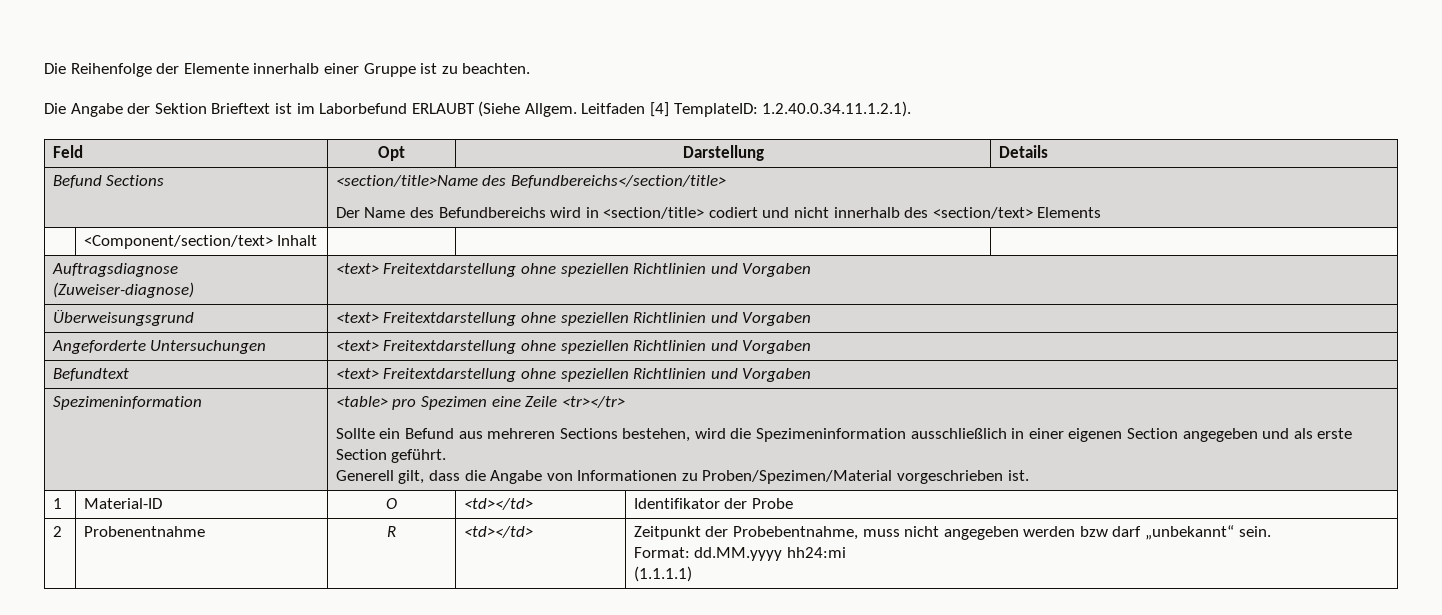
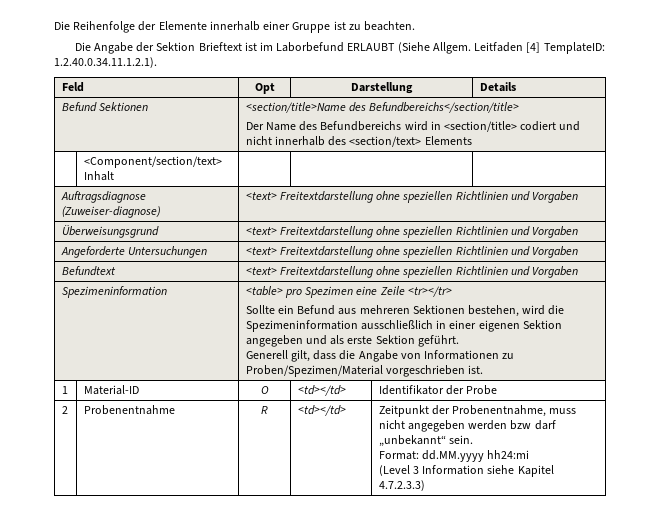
- Befund Sections | <section/title>Name des Befundbereichs</section/title>
+ Befund Sektionen | <section/title>Name des Befundbereichs</section/title>
  Spezimeninformation | <table> pro Spezimen eine Zeile <tr></tr>
- Sollte ein Befund aus mehreren Sections bestehen, wird die Spezimeninformation ausschließlich in einer eigenen Section angegeben und als erste Section geführt.
+ Sollte ein Befund aus mehreren Sektionen bestehen, wird die Spezimeninformation ausschließlich in einer eigenen Sektion angegeben und als erste Sektion geführt.
- 2 | Probenentnahme | R | <td></td> | Zeitpunkt der Probebentnahme, muss nicht angegeben werden bzw darf „unbekannt“ sein.
+ 2 | Probenentnahme | R | <td></td> | Zeitpunkt der Probenentnahme, muss nicht angegeben werden bzw darf „unbekannt“ sein.
  Format: dd.MM.yyyy hh24:mi
- (1.1.1.1)
+ (Level 3 Information siehe Kapitel 4.7.2.3.3)

